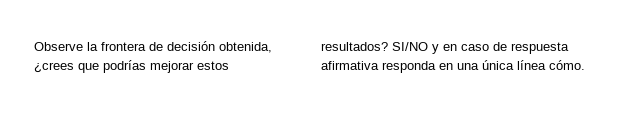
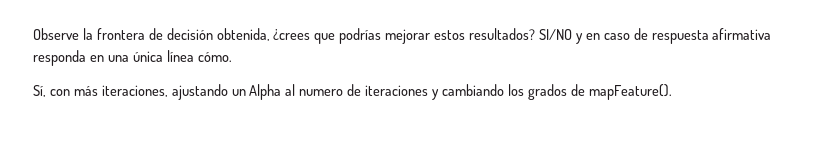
+ Sí, con más iteraciones, ajustando un Alpha al numero de iteraciones y cambiando los grados de mapFeature().

